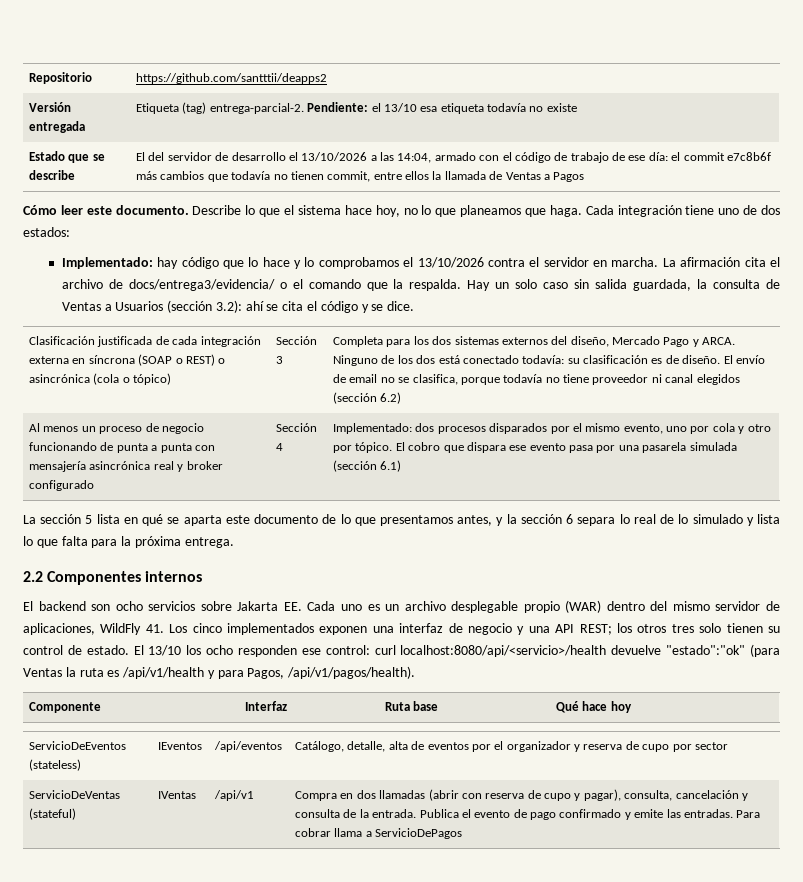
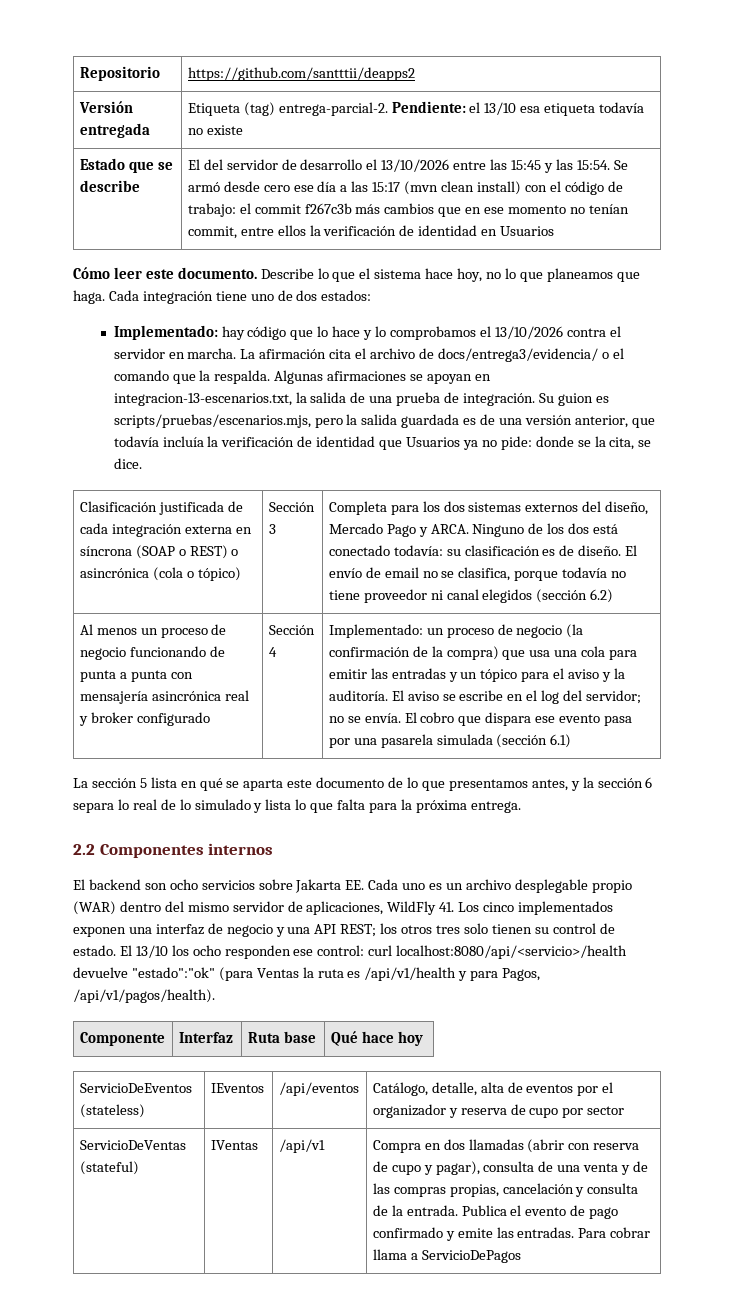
- El del servidor de desarrollo el 13/10/2026 a las 14:04, armado con el código de trabajo de ese día: el commit e7c8b6f más cambios que todavía no tienen commit, entre ellos la llamada de Ventas a Pagos
+ El del servidor de desarrollo el 13/10/2026 entre las 15:45 y las 15:54. Se armó desde cero ese día a las 15:17 (mvn clean install) con el código de trabajo: el commit f267c3b más cambios que en ese momento no tenían commit, entre ellos la verificación de identidad en Usuarios
- Hay un solo caso sin salida guardada, la consulta de Ventas a Usuarios (sección 3.2): ahí se cita el código y se dice.
+ Algunas afirmaciones se apoyan en integracion-13-escenarios.txt, la salida de una prueba de integración. Su guion es scripts/pruebas/escenarios.mjs, pero la salida guardada es de una versión anterior, que todavía incluía la verificación de identidad que Usuarios ya no pide: donde se la cita, se dice.
- Implementado: dos procesos disparados por el mismo evento, uno por cola y otro por tópico.
+ Implementado: un proceso de negocio (la confirmación de la compra) que usa una cola para emitir las entradas y un tópico para el aviso y la auditoría. El aviso se escribe en el log del servidor; no se envía.
- Compra en dos llamadas (abrir con reserva de cupo y pagar), consulta, cancelación y consulta de la entrada.
+ Compra en dos llamadas (abrir con reserva de cupo y pagar), consulta de una venta y de las compras propias, cancelación y consulta de la entrada.

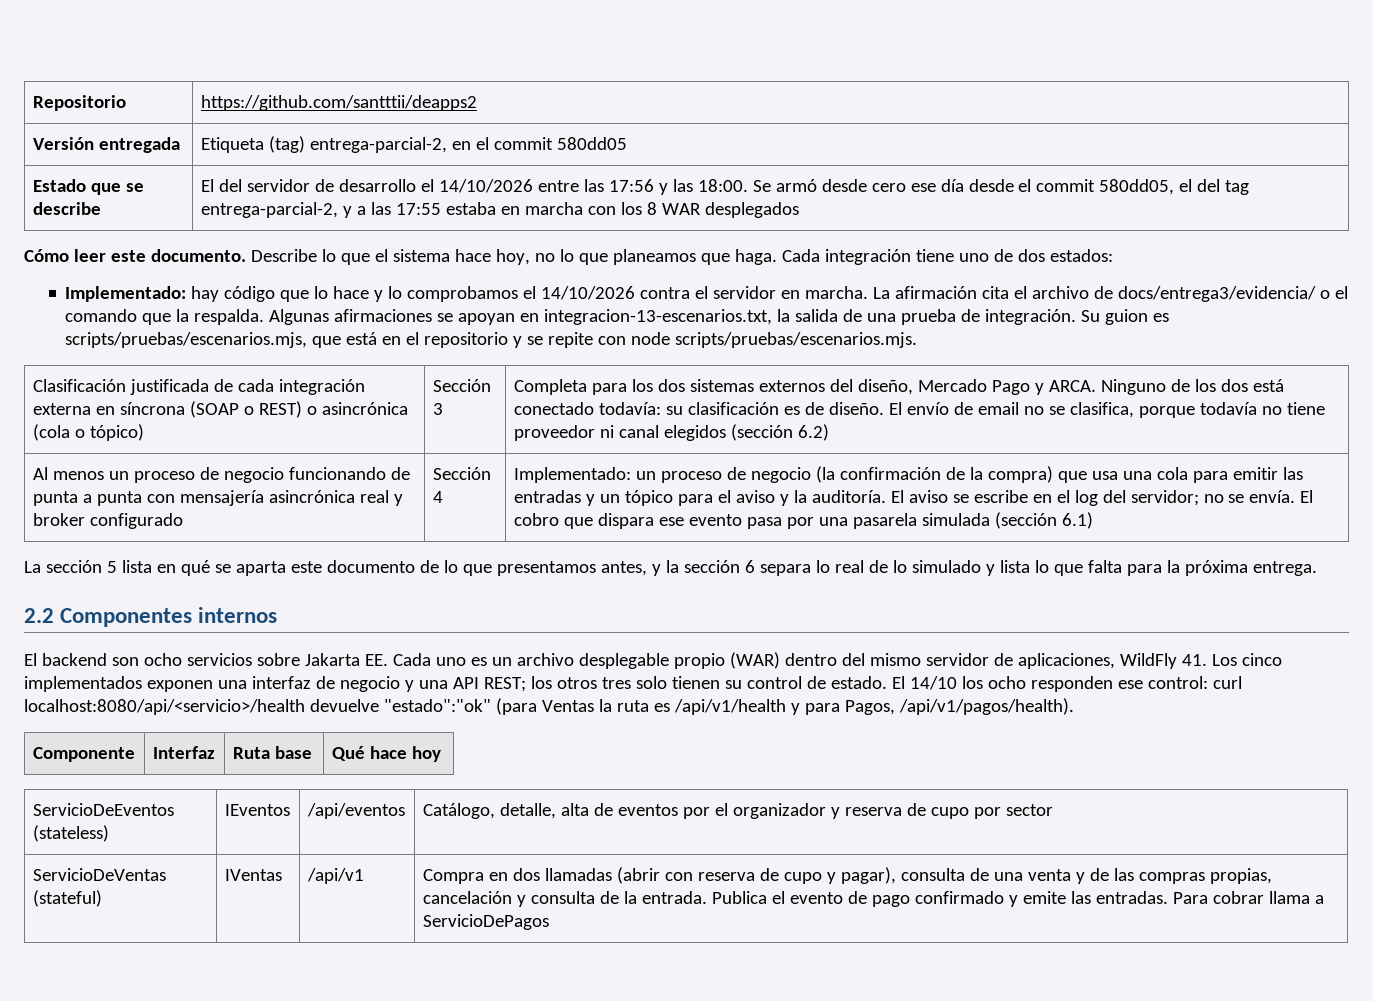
- Versión entregada | Etiqueta (tag) entrega-parcial-2. Pendiente: el 13/10 esa etiqueta todavía no existe
+ Versión entregada | Etiqueta (tag) entrega-parcial-2, en el commit 580dd05
- El del servidor de desarrollo el 13/10/2026 entre las 15:45 y las 15:54.
+ El del servidor de desarrollo el 14/10/2026 entre las 17:56 y las 18:00.
- Se armó desde cero ese día a las 15:17 (mvn clean install) con el código de trabajo: el commit f267c3b más cambios que en ese momento no tenían commit, entre ellos la verificación de identidad en Usuarios
+ Se armó desde cero ese día desde el commit 580dd05, el del tag entrega-parcial-2, y a las 17:55 estaba en marcha con los 8 WAR desplegados
- Implementado: hay código que lo hace y lo comprobamos el 13/10/2026 contra el servidor en marcha.
+ Implementado: hay código que lo hace y lo comprobamos el 14/10/2026 contra el servidor en marcha.
- Su guion es scripts/pruebas/escenarios.mjs, pero la salida guardada es de una versión anterior, que todavía incluía la verificación de identidad que Usuarios ya no pide: donde se la cita, se dice.
+ Su guion es scripts/pruebas/escenarios.mjs, que está en el repositorio y se repite con node scripts/pruebas/escenarios.mjs.
- El 13/10 los ocho responden ese control: curl localhost:8080/api/<servicio>/health devuelve "estado":"ok" (para Ventas la ruta es /api/v1/health y para Pagos, /api/v1/pagos/health).
+ El 14/10 los ocho responden ese control: curl localhost:8080/api/<servicio>/health devuelve "estado":"ok" (para Ventas la ruta es /api/v1/health y para Pagos, /api/v1/pagos/health).

